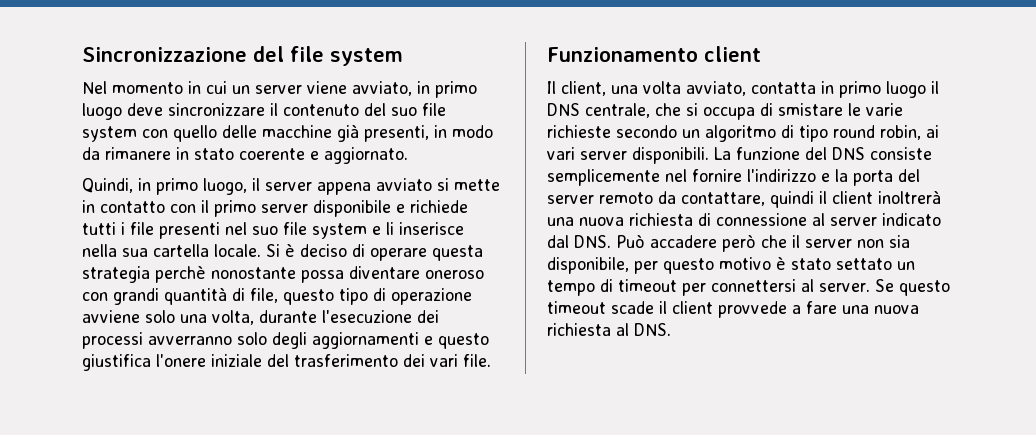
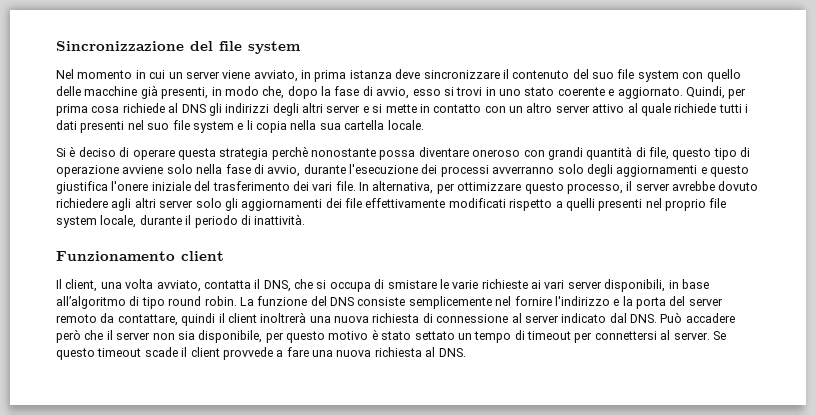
- Nel momento in cui un server viene avviato, in primo luogo deve sincronizzare il contenuto del suo file system con quello delle macchine già presenti, in modo da rimanere in stato coerente e aggiornato.
- Quindi, in primo luogo, il server appena avviato si mette in contatto con il primo server disponibile e richiede tutti i file presenti nel suo file system e li inserisce nella sua cartella locale. Si è deciso di operare questa strategia perchè nonostante possa diventare oneroso con grandi quantità di file, questo tipo di operazione avviene solo una volta, durante l'esecuzione dei processi avverranno solo degli aggiornamenti e questo giustifica l'onere iniziale del trasferimento dei vari file.
+ Nel momento in cui un server viene avviato, in prima istanza deve sincronizzare il contenuto del suo file system con quello delle macchine già presenti, in modo che, dopo la fase di avvio, esso si trovi in uno stato coerente e aggiornato. Quindi, per prima cosa richiede al DNS gli indirizzi degli altri server e si mette in contatto con un altro server attivo al quale richiede tutti i dati presenti nel suo file system e li copia nella sua cartella locale.
+ Si è deciso di operare questa strategia perchè nonostante possa diventare oneroso con grandi quantità di file, questo tipo di operazione avviene solo nella fase di avvio, durante l'esecuzione dei processi avverranno solo degli aggiornamenti e questo giustifica l'onere iniziale del trasferimento dei vari file. In alternativa, per ottimizzare questo processo, il server avrebbe dovuto richiedere agli altri server solo gli aggiornamenti dei file effettivamente modificati rispetto a quelli presenti nel proprio file system locale, durante il periodo di inattività.
- Il client, una volta avviato, contatta in primo luogo il DNS centrale, che si occupa di smistare le varie richieste secondo un algoritmo di tipo round robin, ai vari server disponibili.
+ Il client, una volta avviato, contatta il DNS, che si occupa di smistare le varie richieste ai vari server disponibili, in base all’algoritmo di tipo round robin.

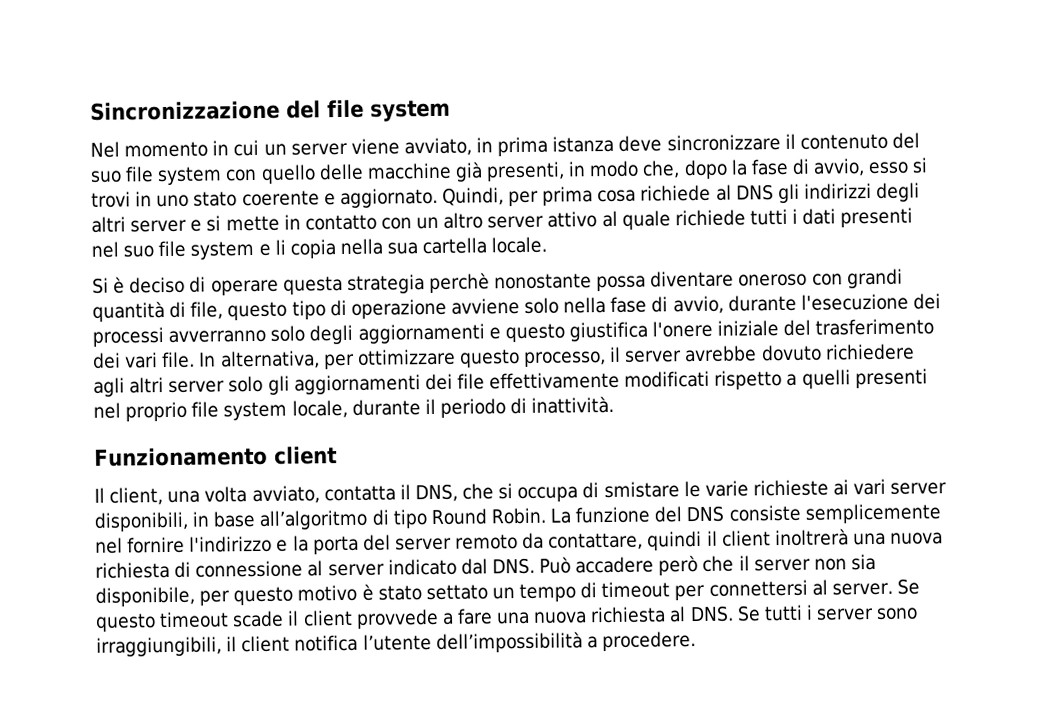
- Il client, una volta avviato, contatta il DNS, che si occupa di smistare le varie richieste ai vari server disponibili, in base all’algoritmo di tipo round robin.
+ Il client, una volta avviato, contatta il DNS, che si occupa di smistare le varie richieste ai vari server disponibili, in base all’algoritmo di tipo Round Robin.
- Se questo timeout scade il client provvede a fare una nuova richiesta al DNS.
+ Se questo timeout scade il client provvede a fare una nuova richiesta al DNS. Se tutti i server sono irraggiungibili, il client notifica l’utente dell’impossibilità a procedere.

